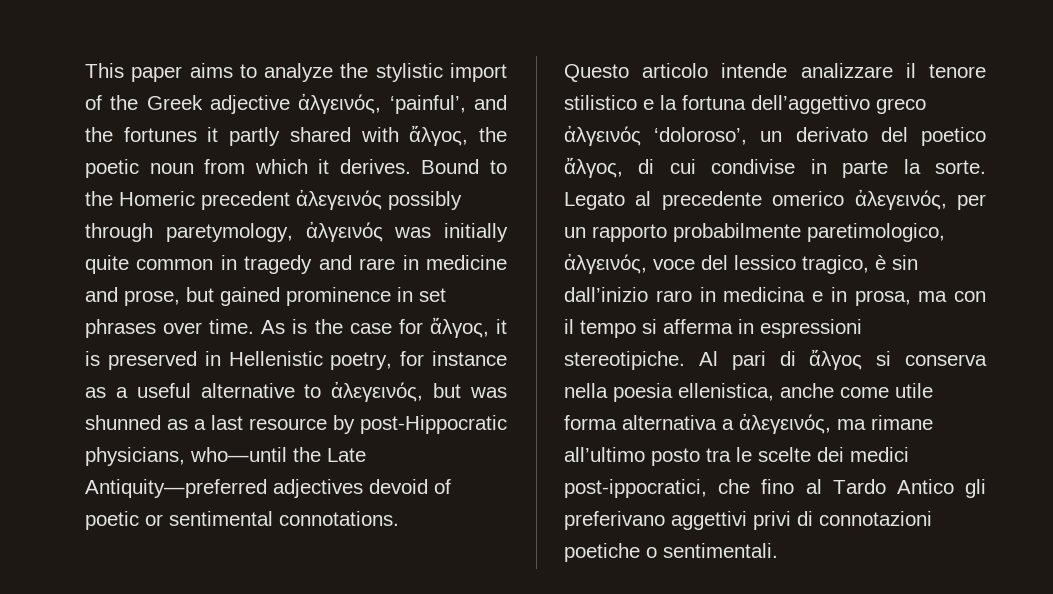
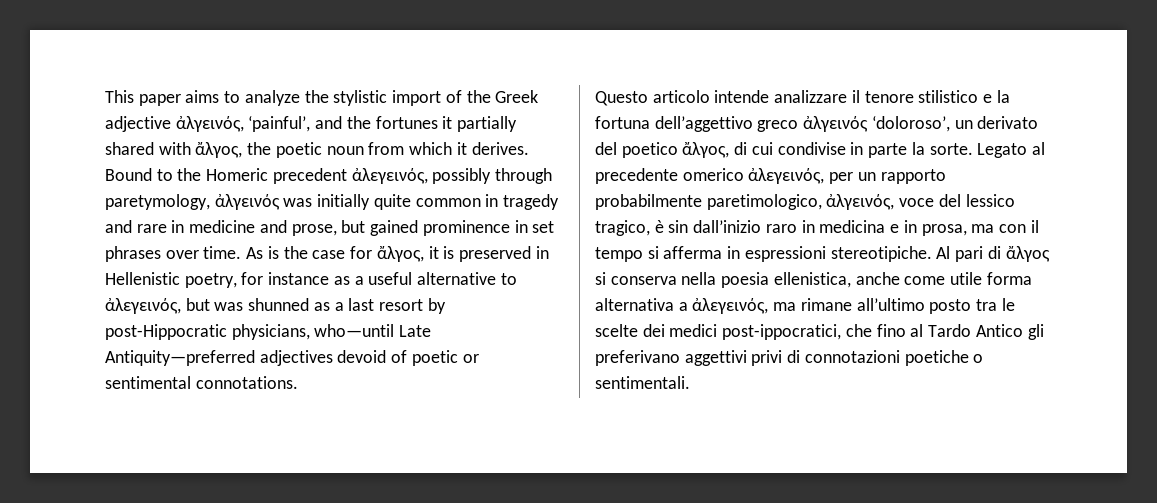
- This paper aims to analyze the stylistic import of the Greek adjective ἀλγεινός, ‘painful’, and the fortunes it partly shared with ἄλγος, the poetic noun from which it derives.
+ This paper aims to analyze the stylistic import of the Greek adjective ἀλγεινός, ‘painful’, and the fortunes it partially shared with ἄλγος, the poetic noun from which it derives.
- Bound to the Homeric precedent ἀλεγεινός possibly through paretymology, ἀλγεινός was initially quite common in tragedy and rare in medicine and prose, but gained prominence in set phrases over time.
+ Bound to the Homeric precedent ἀλεγεινός, possibly through paretymology, ἀλγεινός was initially quite common in tragedy and rare in medicine and prose, but gained prominence in set phrases over time.
- As is the case for ἄλγος, it is preserved in Hellenistic poetry, for instance as a useful alternative to ἀλεγεινός, but was shunned as a last resource by post-Hippocratic physicians, who—until the Late Antiquity—preferred adjectives devoid of poetic or sentimental connotations.
+ As is the case for ἄλγος, it is preserved in Hellenistic poetry, for instance as a useful alternative to ἀλεγεινός, but was shunned as a last resort by post-Hippocratic physicians, who—until Late Antiquity—preferred adjectives devoid of poetic or sentimental connotations.

